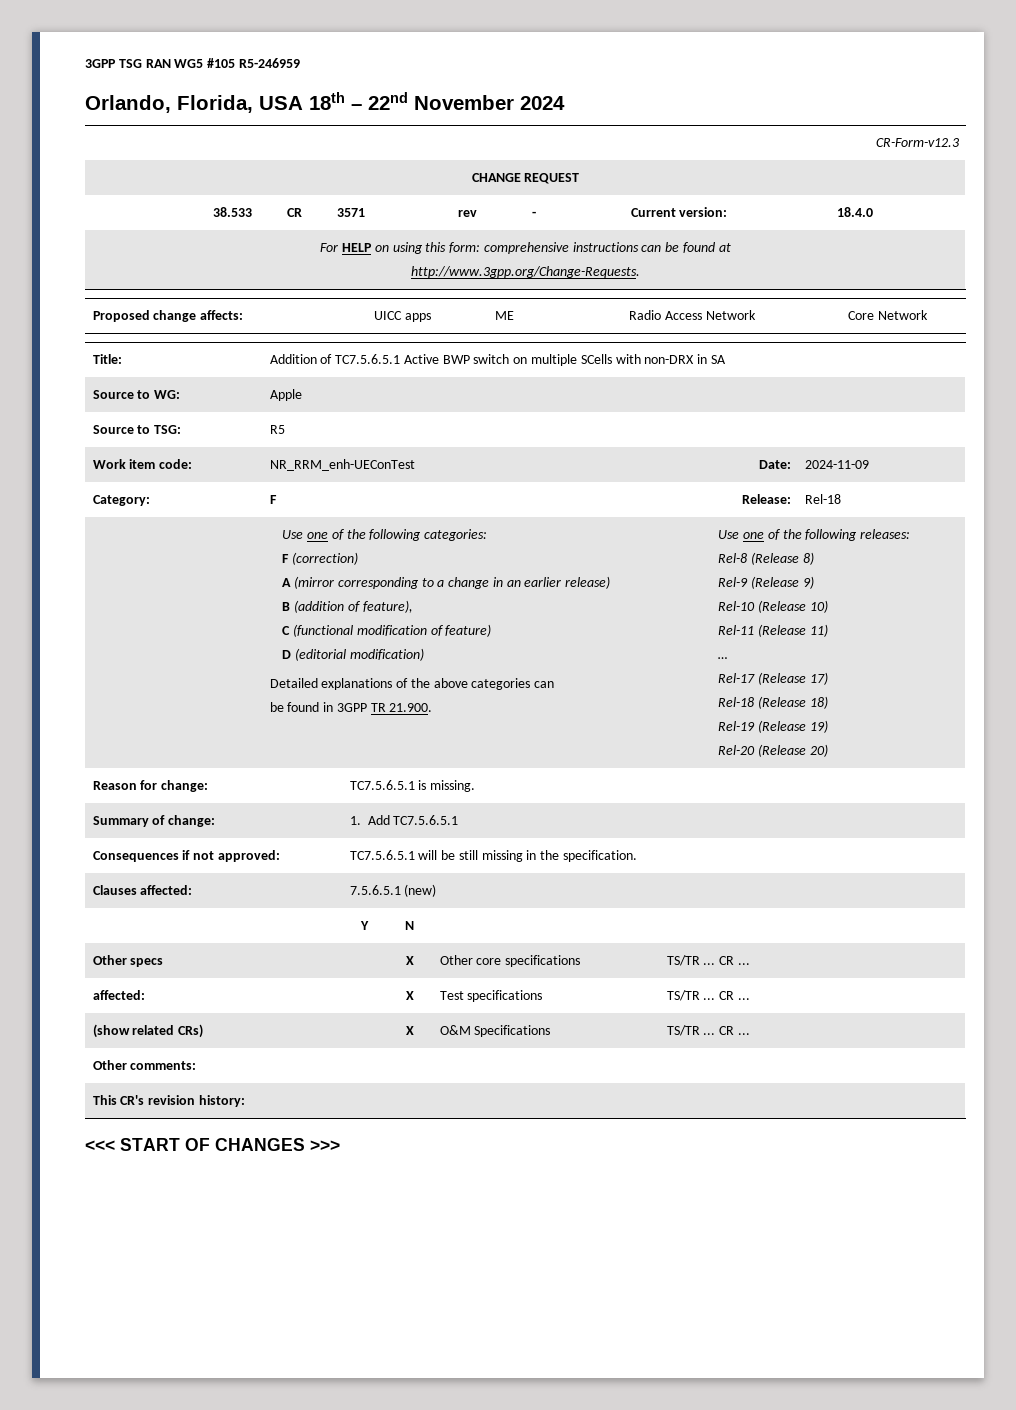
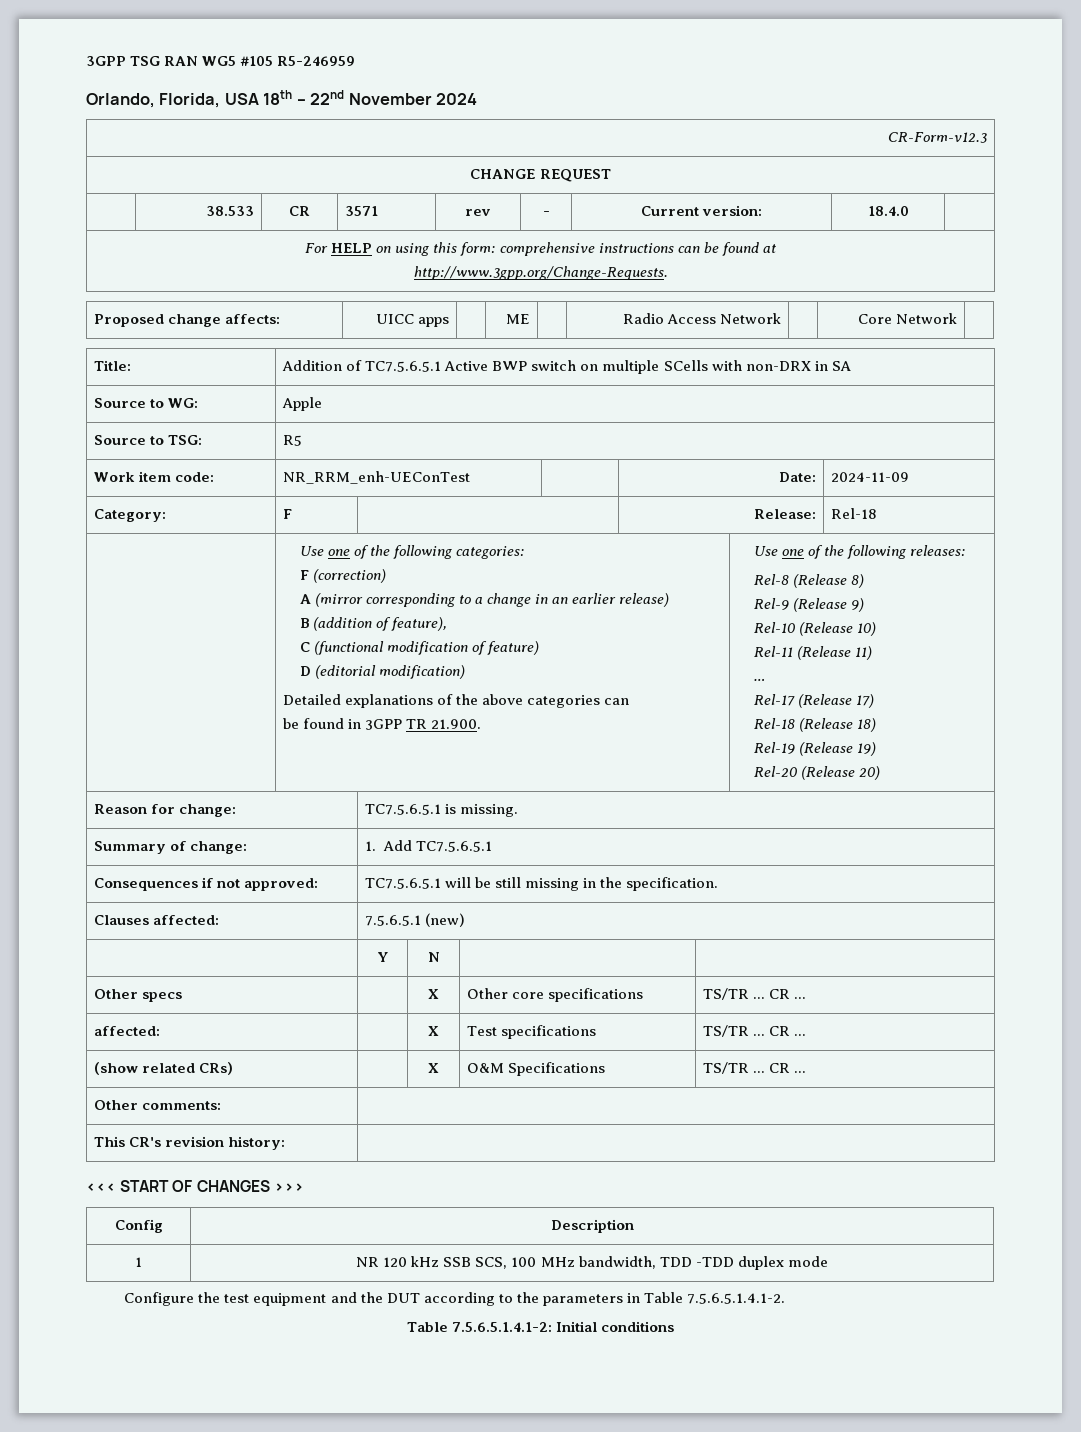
+ Config | Description
+ 1 | NR 120 kHz SSB SCS, 100 MHz bandwidth, TDD -TDD duplex mode
+ Configure the test equipment and the DUT according to the parameters in Table 7.5.6.5.1.4.1-2.
+ Table 7.5.6.5.1.4.1-2: Initial conditions

